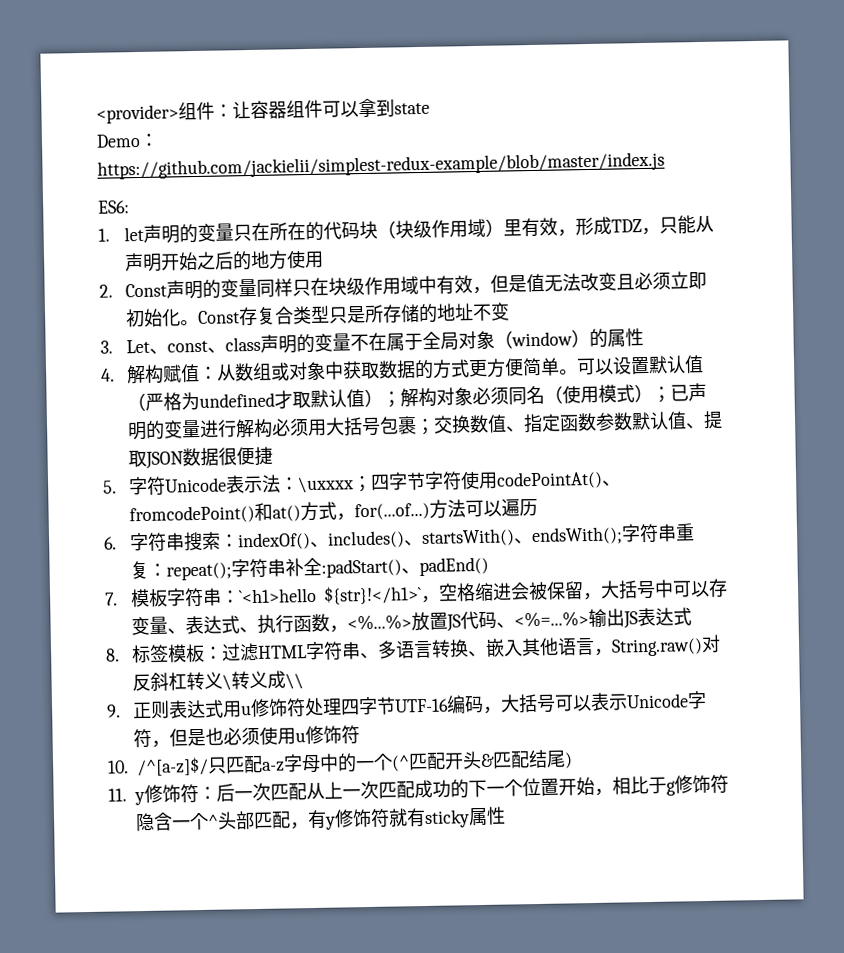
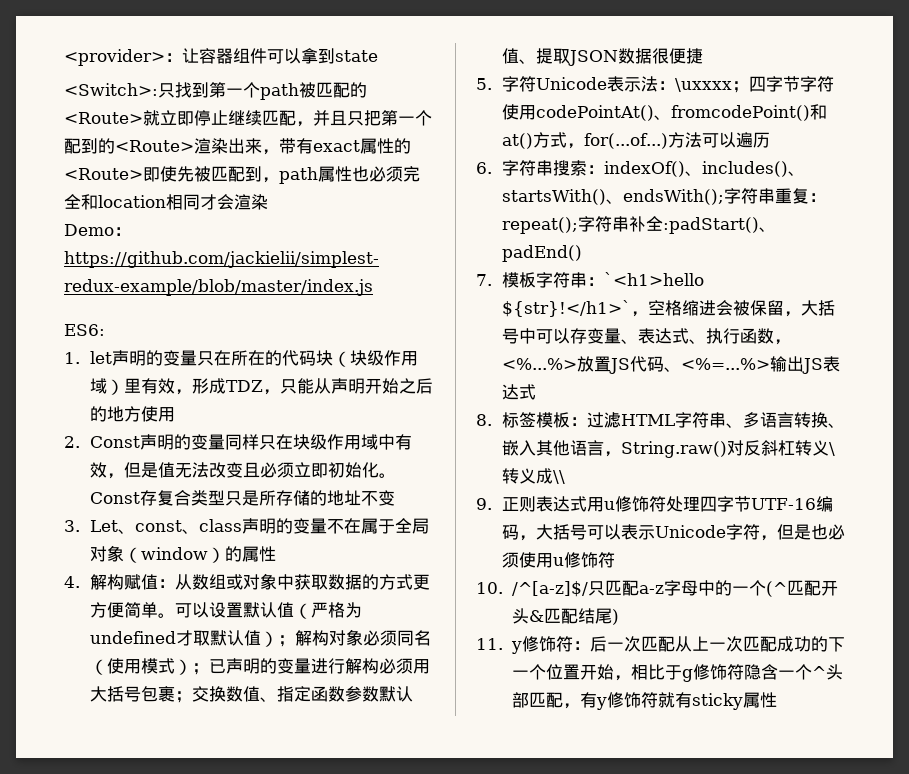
- <provider>组件：让容器组件可以拿到state
+ <provider>：让容器组件可以拿到state
+ <Switch>:只找到第一个path被匹配的<Route>就立即停止继续匹配，并且只把第一个配到的<Route>渲染出来，带有exact属性的<Route>即使先被匹配到，path属性也必须完全和location相同才会渲染

